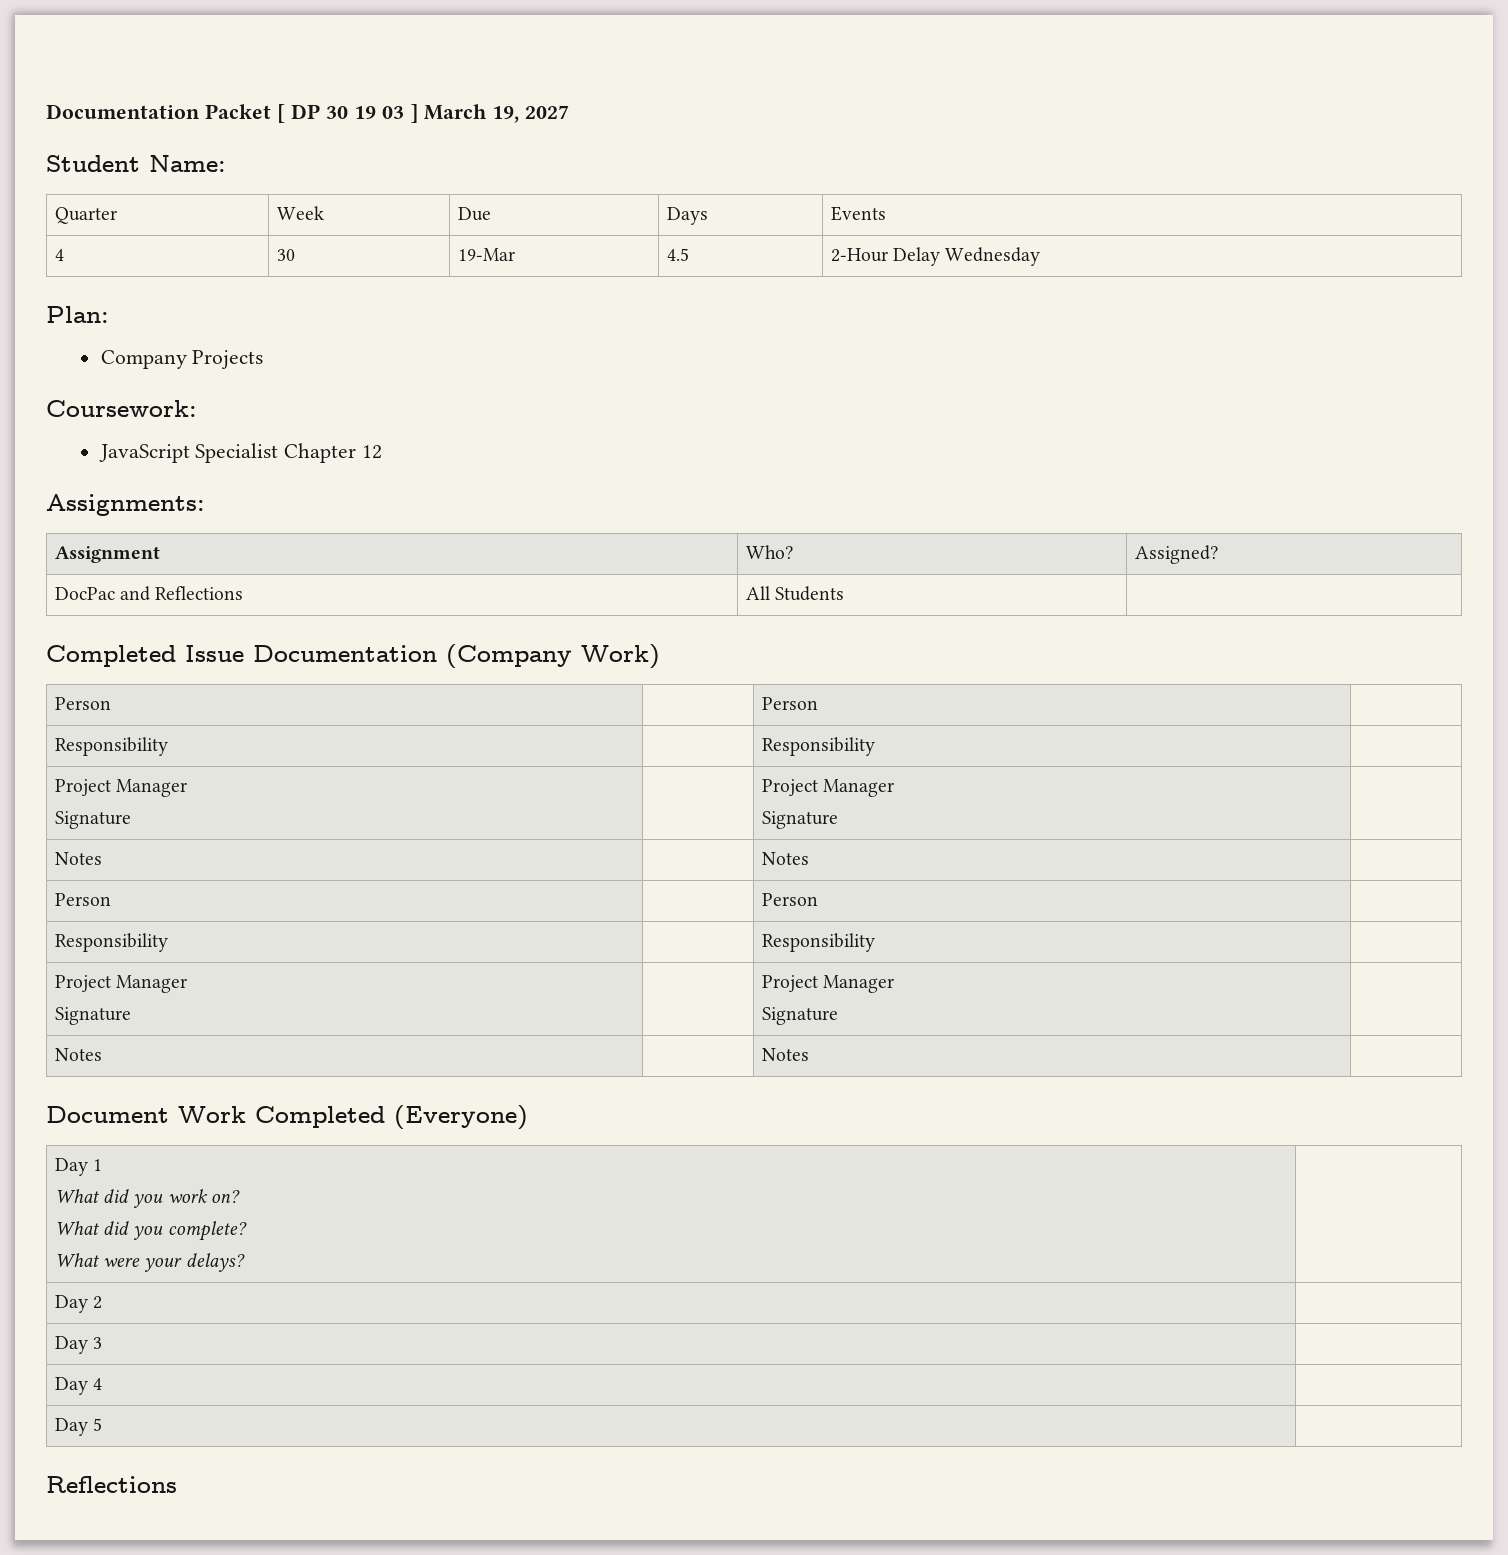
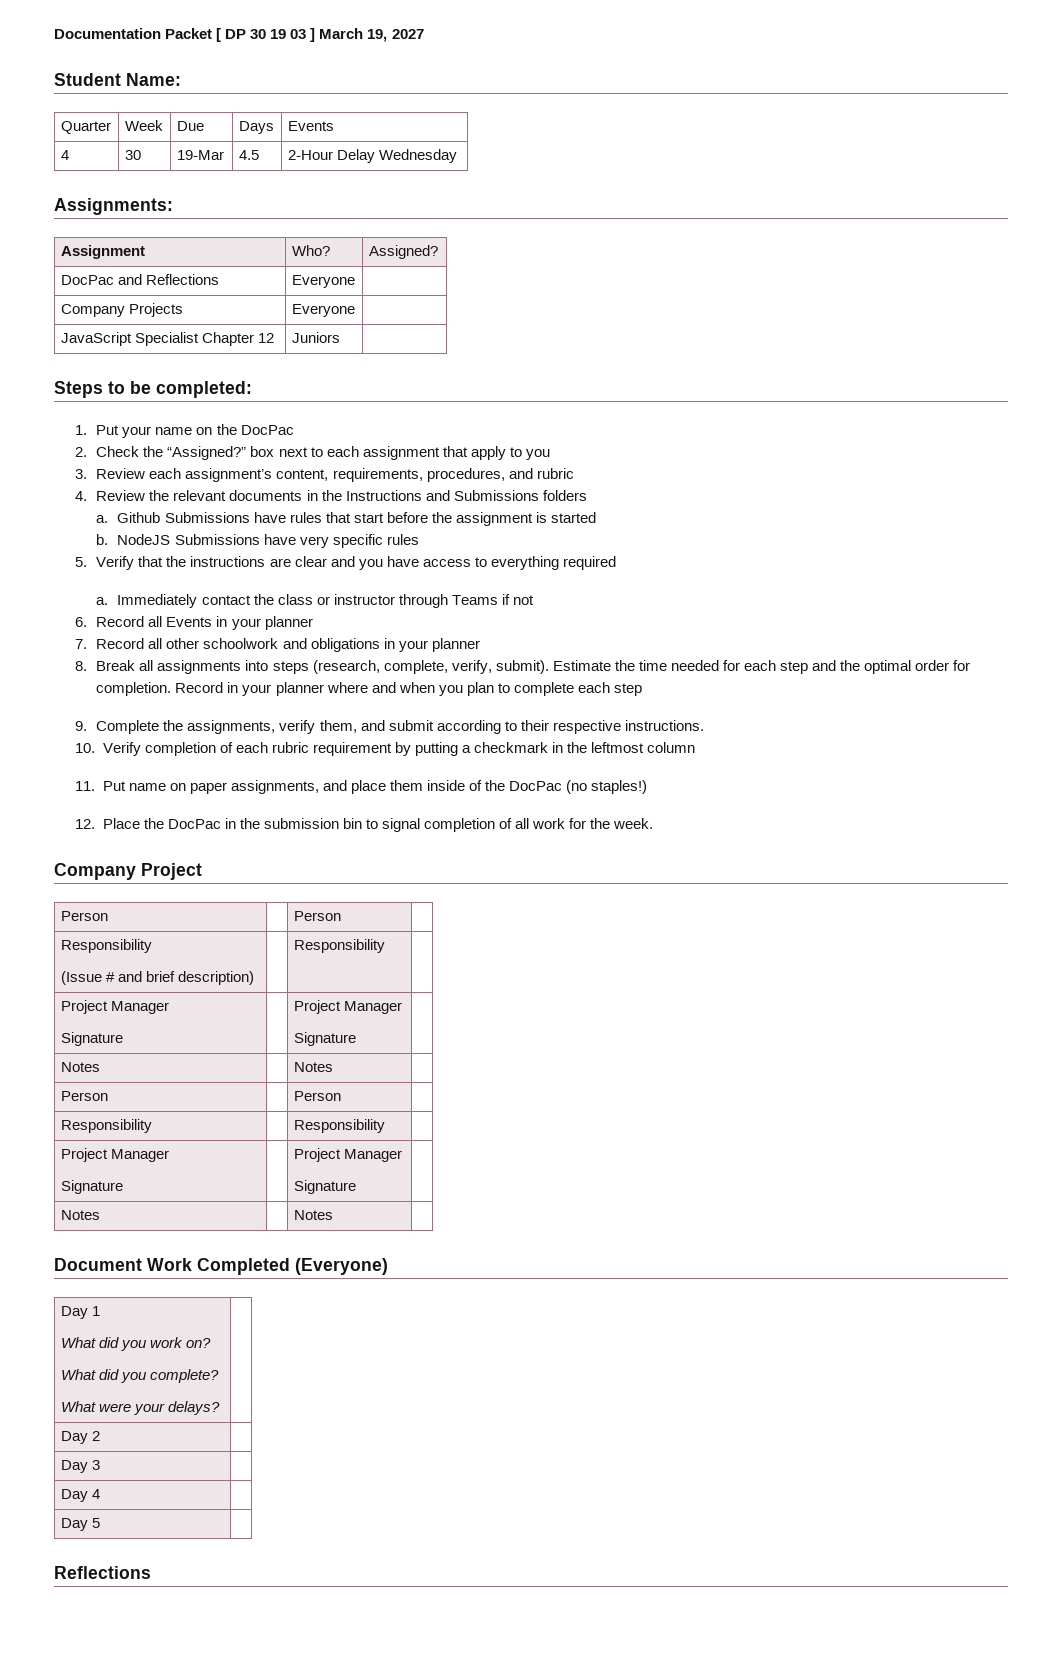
- Plan:
- Company Projects
- Coursework:
- JavaScript Specialist Chapter 12
- DocPac and Reflections | All Students |
- Completed Issue Documentation (Company Work)
+ DocPac and Reflections | Everyone |
+ Company Projects | Everyone |
+ JavaScript Specialist Chapter 12 | Juniors |
+ Steps to be completed:
+ 1. Put your name on the DocPac
+ 2. Check the “Assigned?” box next to each assignment that apply to you
+ 3. Review each assignment’s content, requirements, procedures, and rubric
+ 4. Review the relevant documents in the Instructions and Submissions folders
+ a. Github Submissions have rules that start before the assignment is started
+ b. NodeJS Submissions have very specific rules
+ 5. Verify that the instructions are clear and you have access to everything required
+ a. Immediately contact the class or instructor through Teams if not
+ 6. Record all Events in your planner
+ 7. Record all other schoolwork and obligations in your planner
+ 8. Break all assignments into steps (research, complete, verify, submit). Estimate the time needed for each step and the optimal order for completion. Record in your planner where and when you plan to complete each step
+ 9. Complete the assignments, verify them, and submit according to their respective instructions.
+ 10. Verify completion of each rubric requirement by putting a checkmark in the leftmost column
+ 11. Put name on paper assignments, and place them inside of the DocPac (no staples!)
+ 12. Place the DocPac in the submission bin to signal completion of all work for the week.
+ Company Project
  Person | | Person |
- Responsibility | | Responsibility |
+ Responsibility
+ (Issue # and brief description) | | Responsibility |

